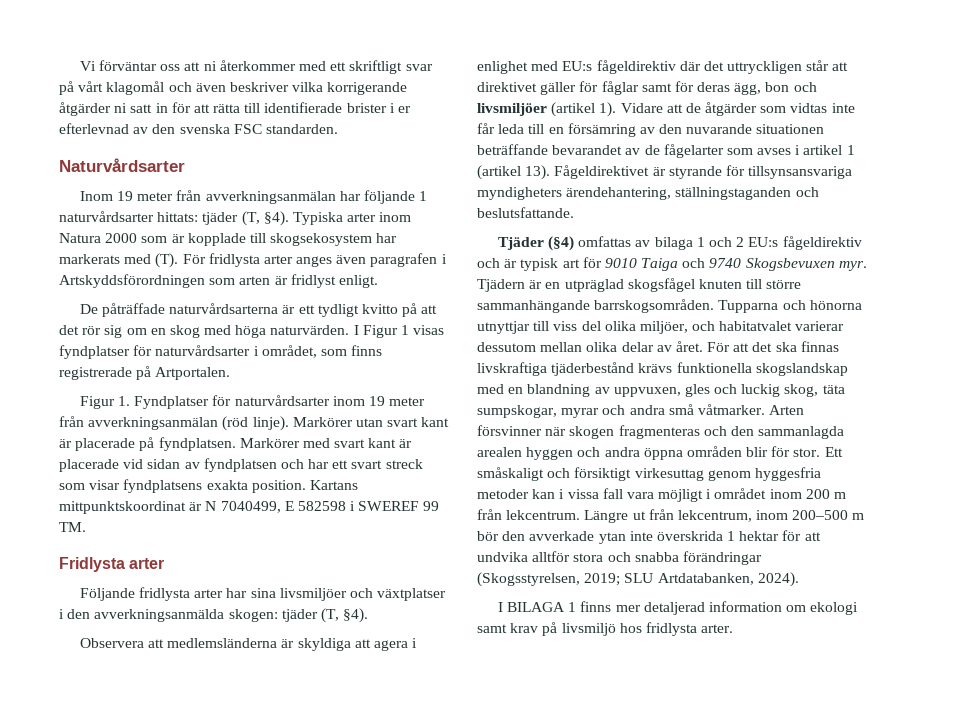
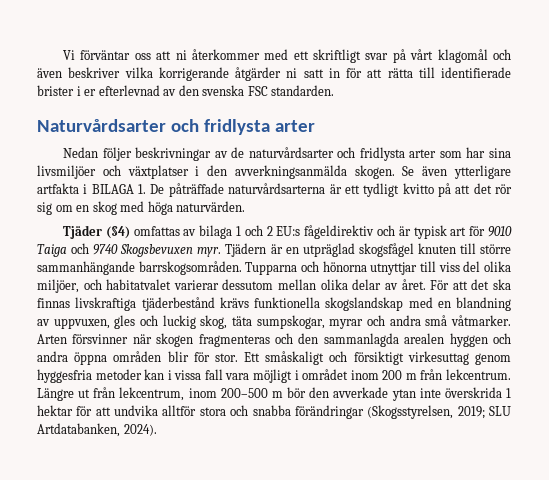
- Naturvårdsarter
- Inom 19 meter från avverkningsanmälan har följande 1 naturvårdsarter hittats: tjäder (T, §4). Typiska arter inom Natura 2000 som är kopplade till skogsekosystem har markerats med (T). För fridlysta arter anges även paragrafen i Artskyddsförordningen som arten är fridlyst enligt.
- De påträffade naturvårdsarterna är ett tydligt kvitto på att det rör sig om en skog med höga naturvärden. I Figur 1 visas fyndplatser för naturvårdsarter i området, som finns registrerade på Artportalen.
- Figur 1. Fyndplatser för naturvårdsarter inom 19 meter från avverkningsanmälan (röd linje). Markörer utan svart kant är placerade på fyndplatsen. Markörer med svart kant är placerade vid sidan av fyndplatsen och har ett svart streck som visar fyndplatsens exakta position. Kartans mittpunktskoordinat är N 7040499, E 582598 i SWEREF 99 TM.
- Fridlysta arter
- Följande fridlysta arter har sina livsmiljöer och växtplatser i den avverkningsanmälda skogen: tjäder (T, §4).
- Observera att medlemsländerna är skyldiga att agera i enlighet med EU:s fågeldirektiv där det uttryckligen står att direktivet gäller för fåglar samt för deras ägg, bon och livsmiljöer (artikel 1). Vidare att de åtgärder som vidtas inte får leda till en försämring av den nuvarande situationen beträffande bevarandet av de fågelarter som avses i artikel 1 (artikel 13). Fågeldirektivet är styrande för tillsynsansvariga myndigheters ärendehantering, ställningstaganden och beslutsfattande.
+ Naturvårdsarter och fridlysta arter
+ Nedan följer beskrivningar av de naturvårdsarter och fridlysta arter som har sina livsmiljöer och växtplatser i den avverkningsanmälda skogen. Se även ytterligare artfakta i BILAGA 1. De påträffade naturvårdsarterna är ett tydligt kvitto på att det rör sig om en skog med höga naturvärden.
- I BILAGA 1 finns mer detaljerad information om ekologi samt krav på livsmiljö hos fridlysta arter.

